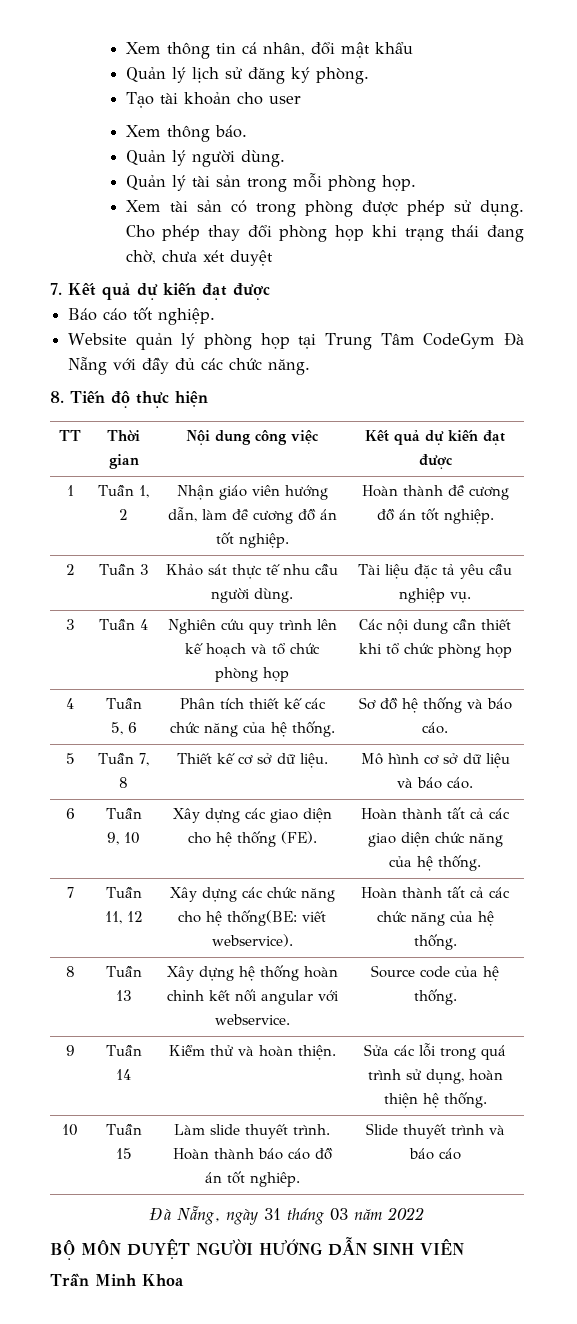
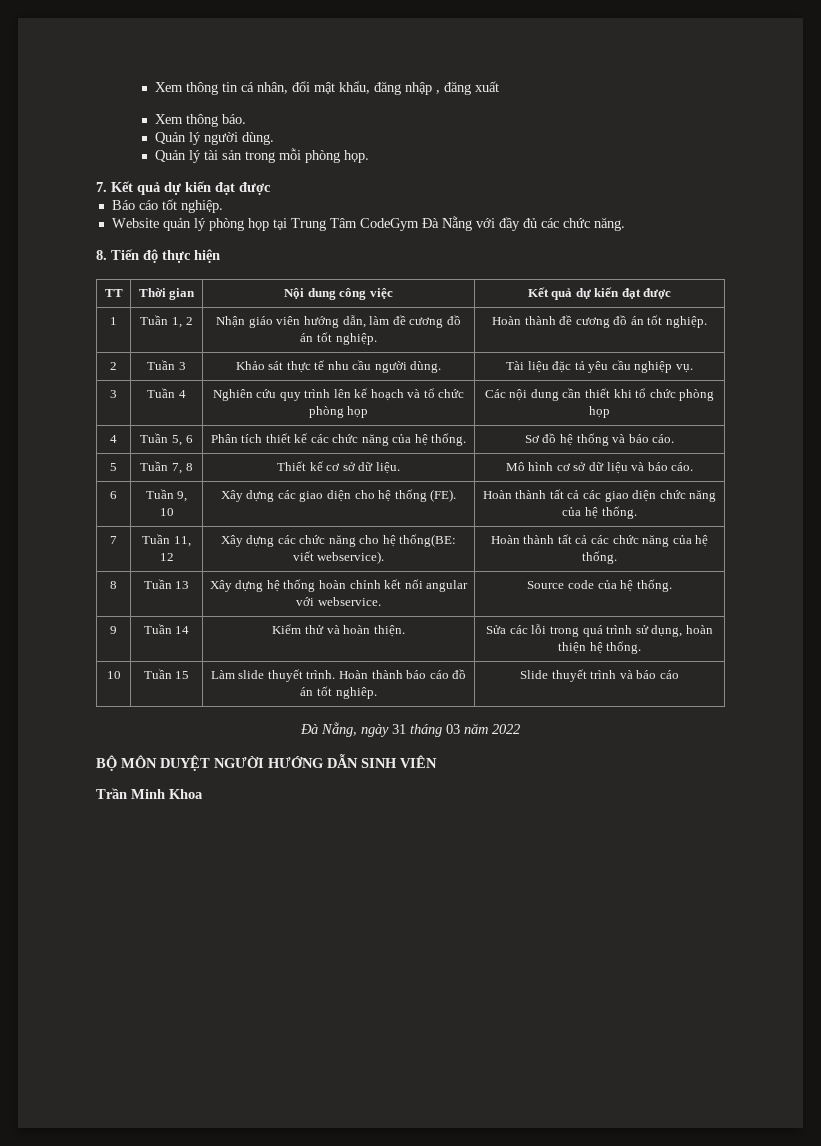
- Xem thông tin cá nhân, đổi mật khẩu
- Quản lý lịch sử đăng ký phòng.
- Tạo tài khoản cho user
+ Xem thông tin cá nhân, đổi mật khẩu, đăng nhập , đăng xuất
- Xem tài sản có trong phòng được phép sử dụng. Cho phép thay đổi phòng họp khi trạng thái đang chờ, chưa xét duyệt

